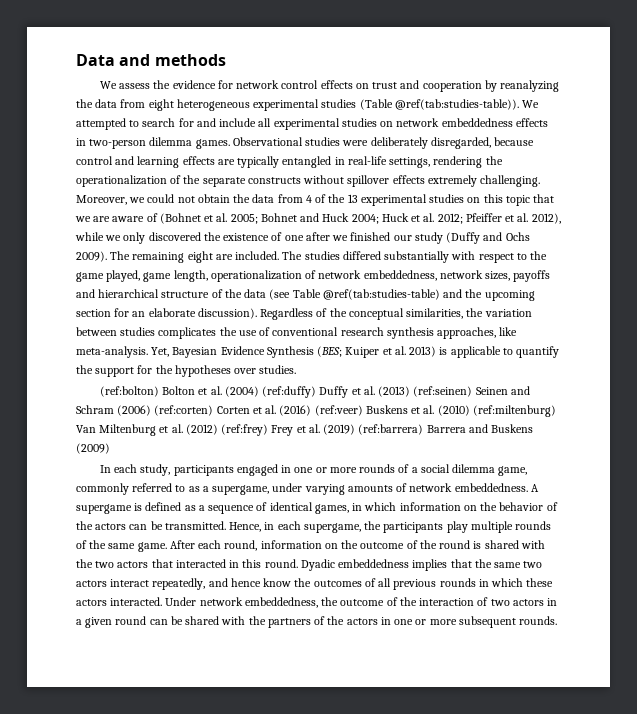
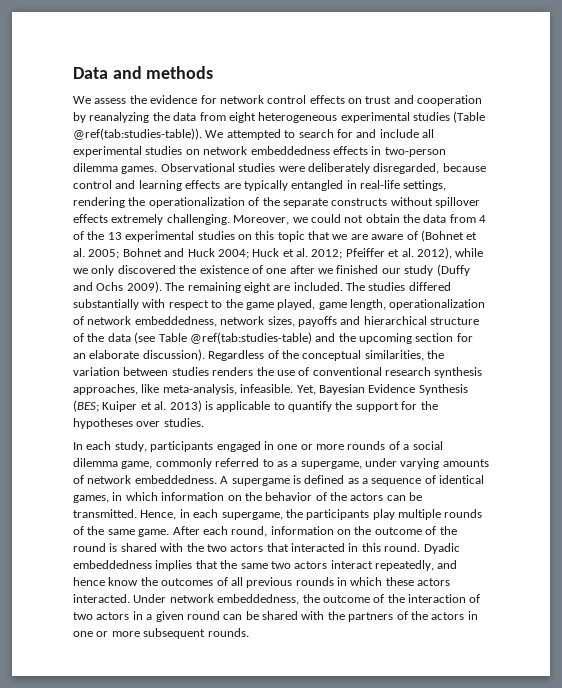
- Regardless of the conceptual similarities, the variation between studies complicates the use of conventional research synthesis approaches, like meta-analysis.
+ Regardless of the conceptual similarities, the variation between studies renders the use of conventional research synthesis approaches, like meta-analysis, infeasible.
- (ref:bolton) Bolton et al. (2004) (ref:duffy) Duffy et al. (2013) (ref:seinen) Seinen and Schram (2006) (ref:corten) Corten et al. (2016) (ref:veer) Buskens et al. (2010) (ref:miltenburg) Van Miltenburg et al. (2012) (ref:frey) Frey et al. (2019) (ref:barrera) Barrera and Buskens (2009)

